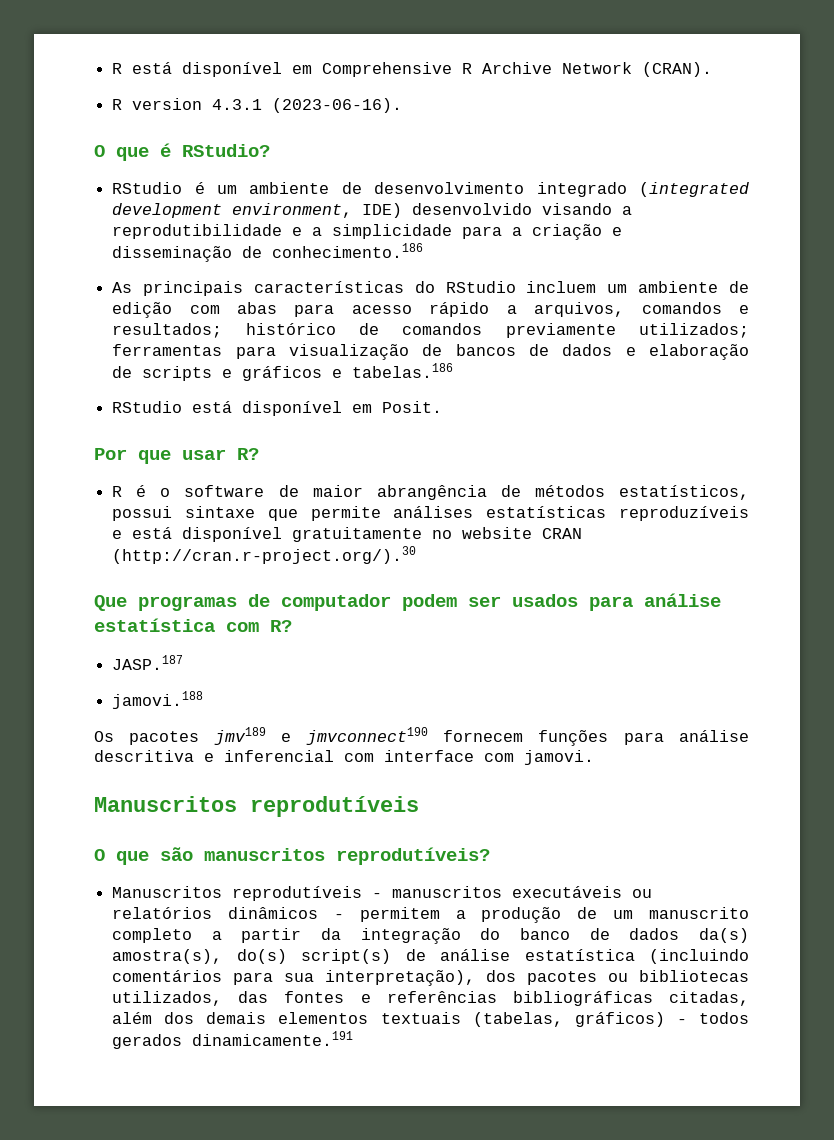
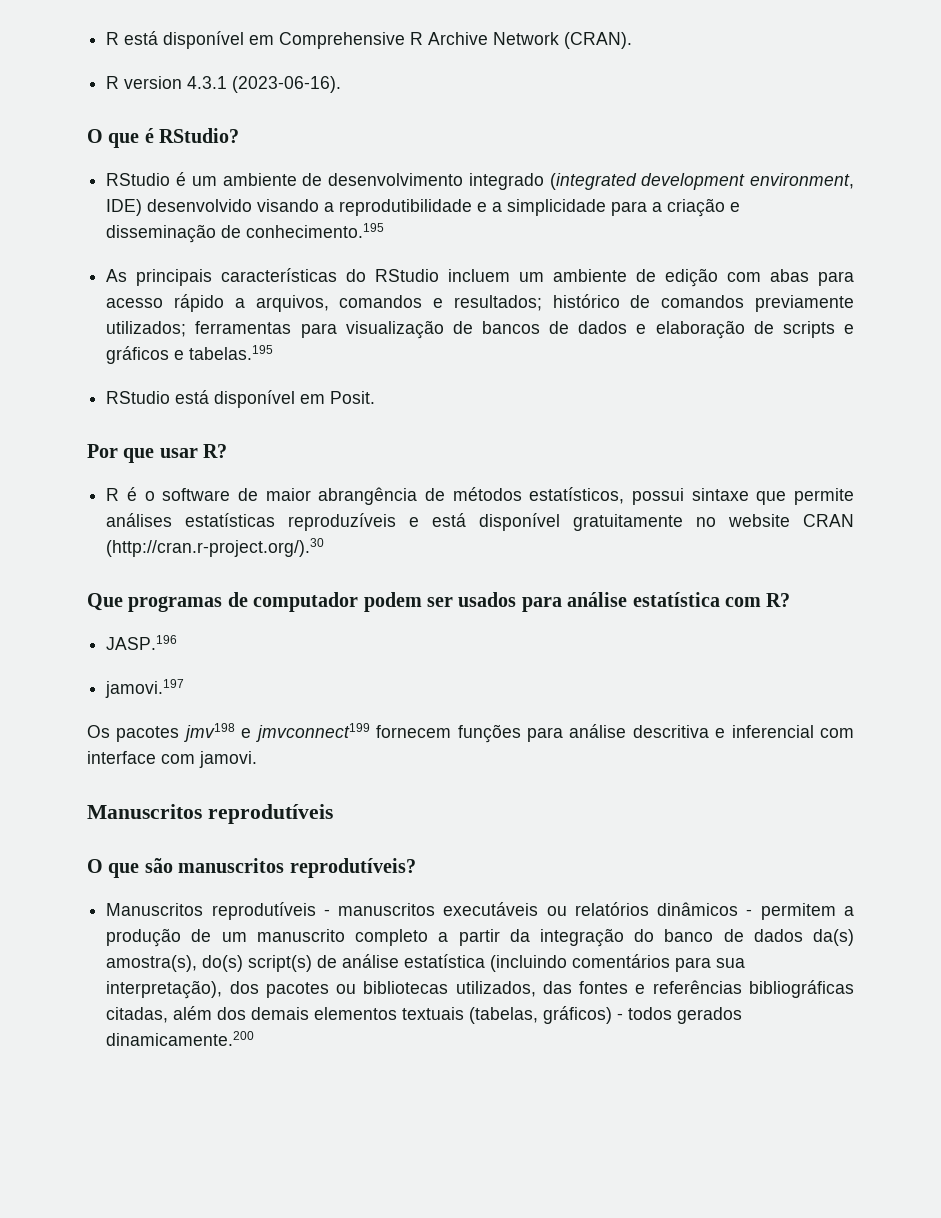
- RStudio é um ambiente de desenvolvimento integrado (integrated development environment, IDE) desenvolvido visando a reprodutibilidade e a simplicidade para a criação e disseminação de conhecimento.186
+ RStudio é um ambiente de desenvolvimento integrado (integrated development environment, IDE) desenvolvido visando a reprodutibilidade e a simplicidade para a criação e disseminação de conhecimento.195
- As principais características do RStudio incluem um ambiente de edição com abas para acesso rápido a arquivos, comandos e resultados; histórico de comandos previamente utilizados; ferramentas para visualização de bancos de dados e elaboração de scripts e gráficos e tabelas.186
+ As principais características do RStudio incluem um ambiente de edição com abas para acesso rápido a arquivos, comandos e resultados; histórico de comandos previamente utilizados; ferramentas para visualização de bancos de dados e elaboração de scripts e gráficos e tabelas.195
- JASP.187
- jamovi.188
+ JASP.196
+ jamovi.197
- Os pacotes jmv189 e jmvconnect190 fornecem funções para análise descritiva e inferencial com interface com jamovi.
+ Os pacotes jmv198 e jmvconnect199 fornecem funções para análise descritiva e inferencial com interface com jamovi.
- Manuscritos reprodutíveis - manuscritos executáveis ou relatórios dinâmicos - permitem a produção de um manuscrito completo a partir da integração do banco de dados da(s) amostra(s), do(s) script(s) de análise estatística (incluindo comentários para sua interpretação), dos pacotes ou bibliotecas utilizados, das fontes e referências bibliográficas citadas, além dos demais elementos textuais (tabelas, gráficos) - todos gerados dinamicamente.191
+ Manuscritos reprodutíveis - manuscritos executáveis ou relatórios dinâmicos - permitem a produção de um manuscrito completo a partir da integração do banco de dados da(s) amostra(s), do(s) script(s) de análise estatística (incluindo comentários para sua interpretação), dos pacotes ou bibliotecas utilizados, das fontes e referências bibliográficas citadas, além dos demais elementos textuais (tabelas, gráficos) - todos gerados dinamicamente.200

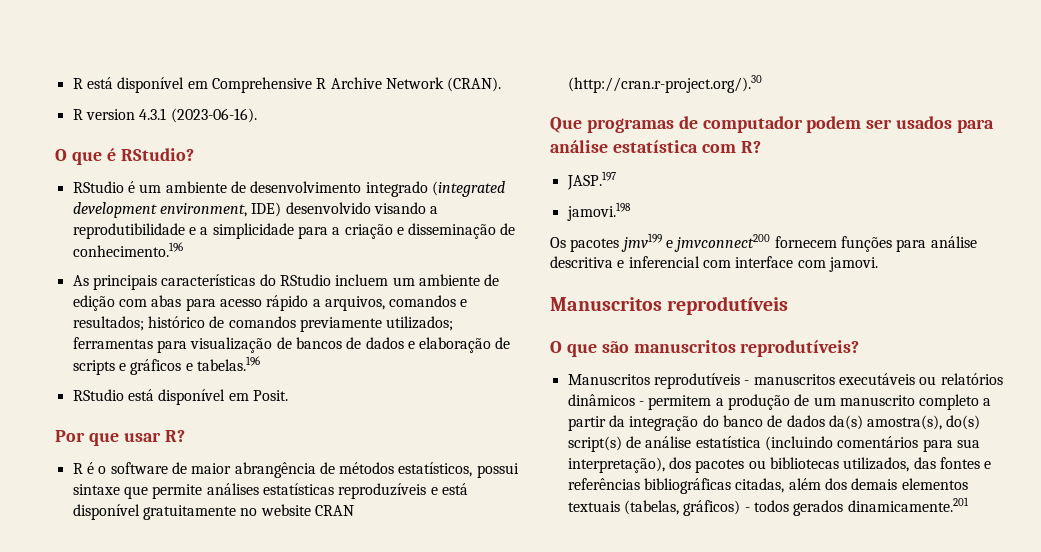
- RStudio é um ambiente de desenvolvimento integrado (integrated development environment, IDE) desenvolvido visando a reprodutibilidade e a simplicidade para a criação e disseminação de conhecimento.195
+ RStudio é um ambiente de desenvolvimento integrado (integrated development environment, IDE) desenvolvido visando a reprodutibilidade e a simplicidade para a criação e disseminação de conhecimento.196
- As principais características do RStudio incluem um ambiente de edição com abas para acesso rápido a arquivos, comandos e resultados; histórico de comandos previamente utilizados; ferramentas para visualização de bancos de dados e elaboração de scripts e gráficos e tabelas.195
+ As principais características do RStudio incluem um ambiente de edição com abas para acesso rápido a arquivos, comandos e resultados; histórico de comandos previamente utilizados; ferramentas para visualização de bancos de dados e elaboração de scripts e gráficos e tabelas.196
- JASP.196
- jamovi.197
+ JASP.197
+ jamovi.198
- Os pacotes jmv198 e jmvconnect199 fornecem funções para análise descritiva e inferencial com interface com jamovi.
+ Os pacotes jmv199 e jmvconnect200 fornecem funções para análise descritiva e inferencial com interface com jamovi.
- Manuscritos reprodutíveis - manuscritos executáveis ou relatórios dinâmicos - permitem a produção de um manuscrito completo a partir da integração do banco de dados da(s) amostra(s), do(s) script(s) de análise estatística (incluindo comentários para sua interpretação), dos pacotes ou bibliotecas utilizados, das fontes e referências bibliográficas citadas, além dos demais elementos textuais (tabelas, gráficos) - todos gerados dinamicamente.200
+ Manuscritos reprodutíveis - manuscritos executáveis ou relatórios dinâmicos - permitem a produção de um manuscrito completo a partir da integração do banco de dados da(s) amostra(s), do(s) script(s) de análise estatística (incluindo comentários para sua interpretação), dos pacotes ou bibliotecas utilizados, das fontes e referências bibliográficas citadas, além dos demais elementos textuais (tabelas, gráficos) - todos gerados dinamicamente.201

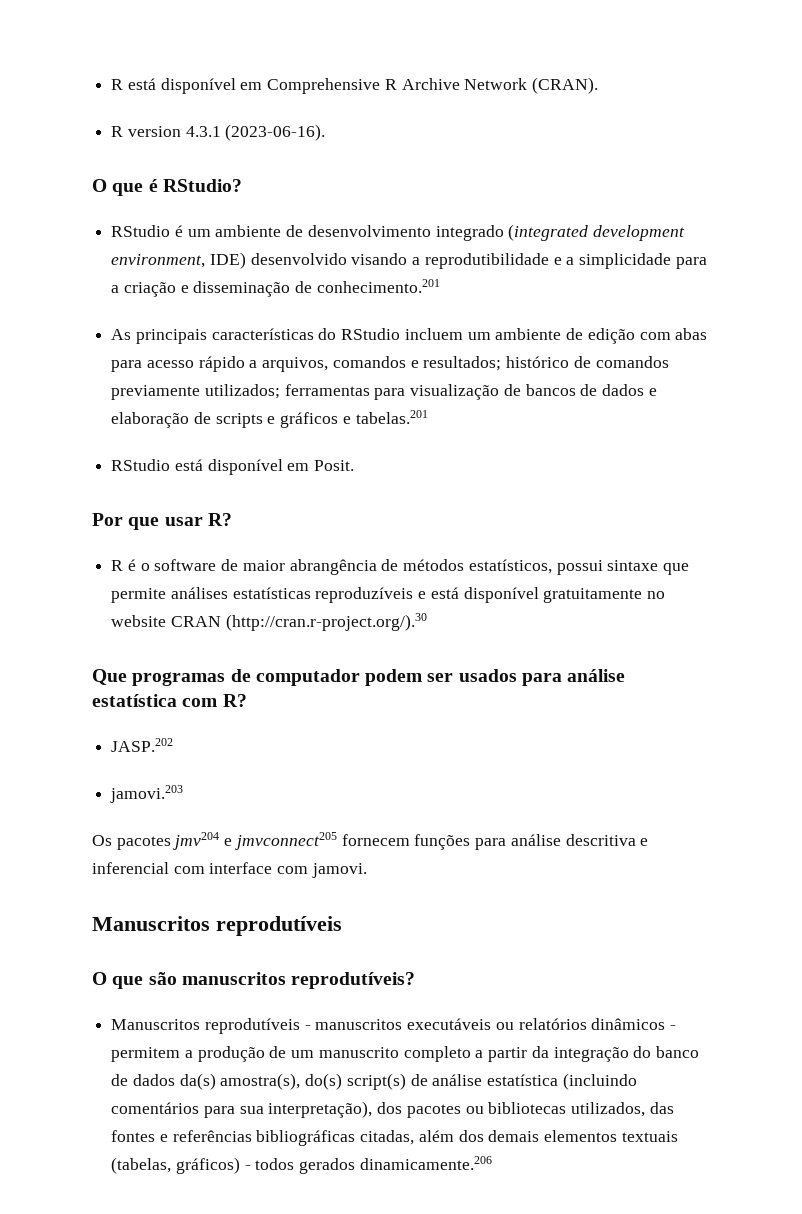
- RStudio é um ambiente de desenvolvimento integrado (integrated development environment, IDE) desenvolvido visando a reprodutibilidade e a simplicidade para a criação e disseminação de conhecimento.196
+ RStudio é um ambiente de desenvolvimento integrado (integrated development environment, IDE) desenvolvido visando a reprodutibilidade e a simplicidade para a criação e disseminação de conhecimento.201
- As principais características do RStudio incluem um ambiente de edição com abas para acesso rápido a arquivos, comandos e resultados; histórico de comandos previamente utilizados; ferramentas para visualização de bancos de dados e elaboração de scripts e gráficos e tabelas.196
+ As principais características do RStudio incluem um ambiente de edição com abas para acesso rápido a arquivos, comandos e resultados; histórico de comandos previamente utilizados; ferramentas para visualização de bancos de dados e elaboração de scripts e gráficos e tabelas.201
- JASP.197
- jamovi.198
+ JASP.202
+ jamovi.203
- Os pacotes jmv199 e jmvconnect200 fornecem funções para análise descritiva e inferencial com interface com jamovi.
+ Os pacotes jmv204 e jmvconnect205 fornecem funções para análise descritiva e inferencial com interface com jamovi.
- Manuscritos reprodutíveis - manuscritos executáveis ou relatórios dinâmicos - permitem a produção de um manuscrito completo a partir da integração do banco de dados da(s) amostra(s), do(s) script(s) de análise estatística (incluindo comentários para sua interpretação), dos pacotes ou bibliotecas utilizados, das fontes e referências bibliográficas citadas, além dos demais elementos textuais (tabelas, gráficos) - todos gerados dinamicamente.201
+ Manuscritos reprodutíveis - manuscritos executáveis ou relatórios dinâmicos - permitem a produção de um manuscrito completo a partir da integração do banco de dados da(s) amostra(s), do(s) script(s) de análise estatística (incluindo comentários para sua interpretação), dos pacotes ou bibliotecas utilizados, das fontes e referências bibliográficas citadas, além dos demais elementos textuais (tabelas, gráficos) - todos gerados dinamicamente.206

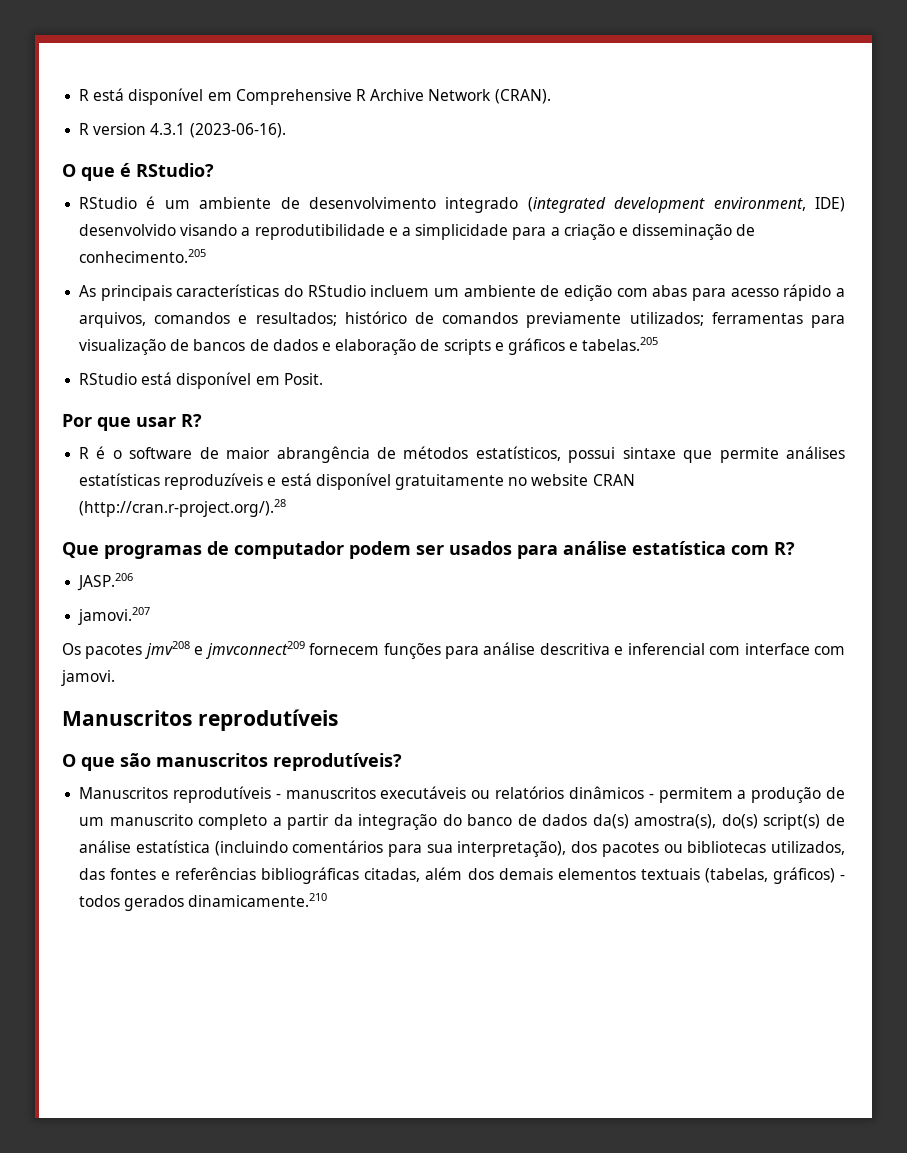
- RStudio é um ambiente de desenvolvimento integrado (integrated development environment, IDE) desenvolvido visando a reprodutibilidade e a simplicidade para a criação e disseminação de conhecimento.201
+ RStudio é um ambiente de desenvolvimento integrado (integrated development environment, IDE) desenvolvido visando a reprodutibilidade e a simplicidade para a criação e disseminação de conhecimento.205
- As principais características do RStudio incluem um ambiente de edição com abas para acesso rápido a arquivos, comandos e resultados; histórico de comandos previamente utilizados; ferramentas para visualização de bancos de dados e elaboração de scripts e gráficos e tabelas.201
+ As principais características do RStudio incluem um ambiente de edição com abas para acesso rápido a arquivos, comandos e resultados; histórico de comandos previamente utilizados; ferramentas para visualização de bancos de dados e elaboração de scripts e gráficos e tabelas.205
- R é o software de maior abrangência de métodos estatísticos, possui sintaxe que permite análises estatísticas reproduzíveis e está disponível gratuitamente no website CRAN (http://cran.r-project.org/).30
+ R é o software de maior abrangência de métodos estatísticos, possui sintaxe que permite análises estatísticas reproduzíveis e está disponível gratuitamente no website CRAN (http://cran.r-project.org/).28
- JASP.202
- jamovi.203
+ JASP.206
+ jamovi.207
- Os pacotes jmv204 e jmvconnect205 fornecem funções para análise descritiva e inferencial com interface com jamovi.
+ Os pacotes jmv208 e jmvconnect209 fornecem funções para análise descritiva e inferencial com interface com jamovi.
- Manuscritos reprodutíveis - manuscritos executáveis ou relatórios dinâmicos - permitem a produção de um manuscrito completo a partir da integração do banco de dados da(s) amostra(s), do(s) script(s) de análise estatística (incluindo comentários para sua interpretação), dos pacotes ou bibliotecas utilizados, das fontes e referências bibliográficas citadas, além dos demais elementos textuais (tabelas, gráficos) - todos gerados dinamicamente.206
+ Manuscritos reprodutíveis - manuscritos executáveis ou relatórios dinâmicos - permitem a produção de um manuscrito completo a partir da integração do banco de dados da(s) amostra(s), do(s) script(s) de análise estatística (incluindo comentários para sua interpretação), dos pacotes ou bibliotecas utilizados, das fontes e referências bibliográficas citadas, além dos demais elementos textuais (tabelas, gráficos) - todos gerados dinamicamente.210

